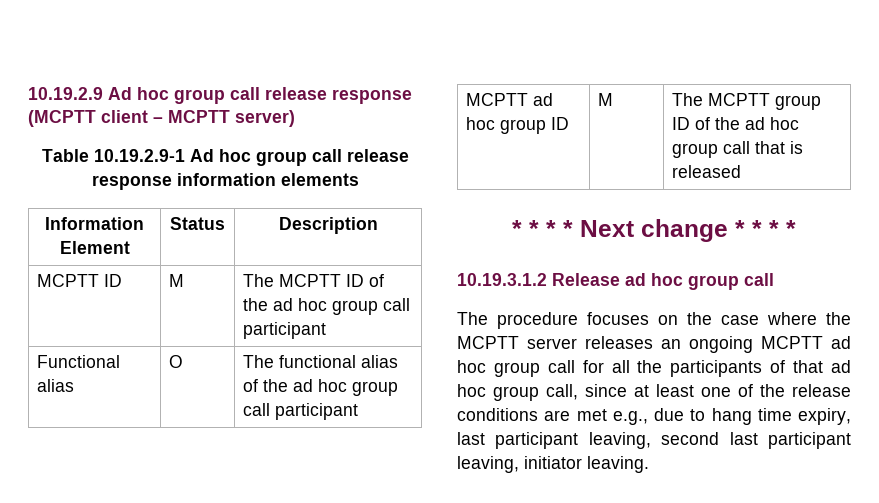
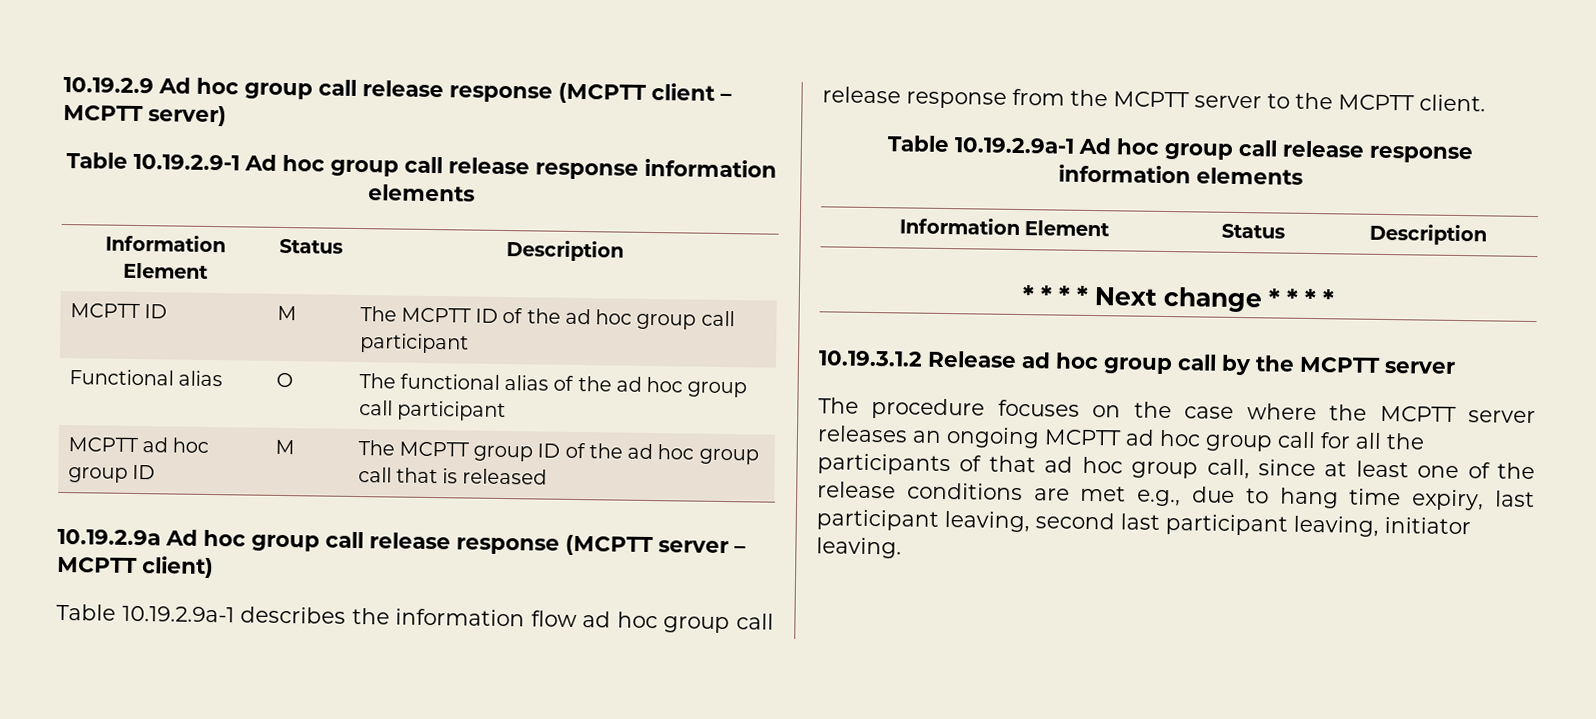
+ 10.19.2.9a Ad hoc group call release response (MCPTT server – MCPTT client)
+ Table 10.19.2.9a-1 describes the information flow ad hoc group call release response from the MCPTT server to the MCPTT client.
+ Table 10.19.2.9a-1 Ad hoc group call release response information elements
+ Information Element | Status | Description
- 10.19.3.1.2 Release ad hoc group call
+ 10.19.3.1.2 Release ad hoc group call by the MCPTT server

